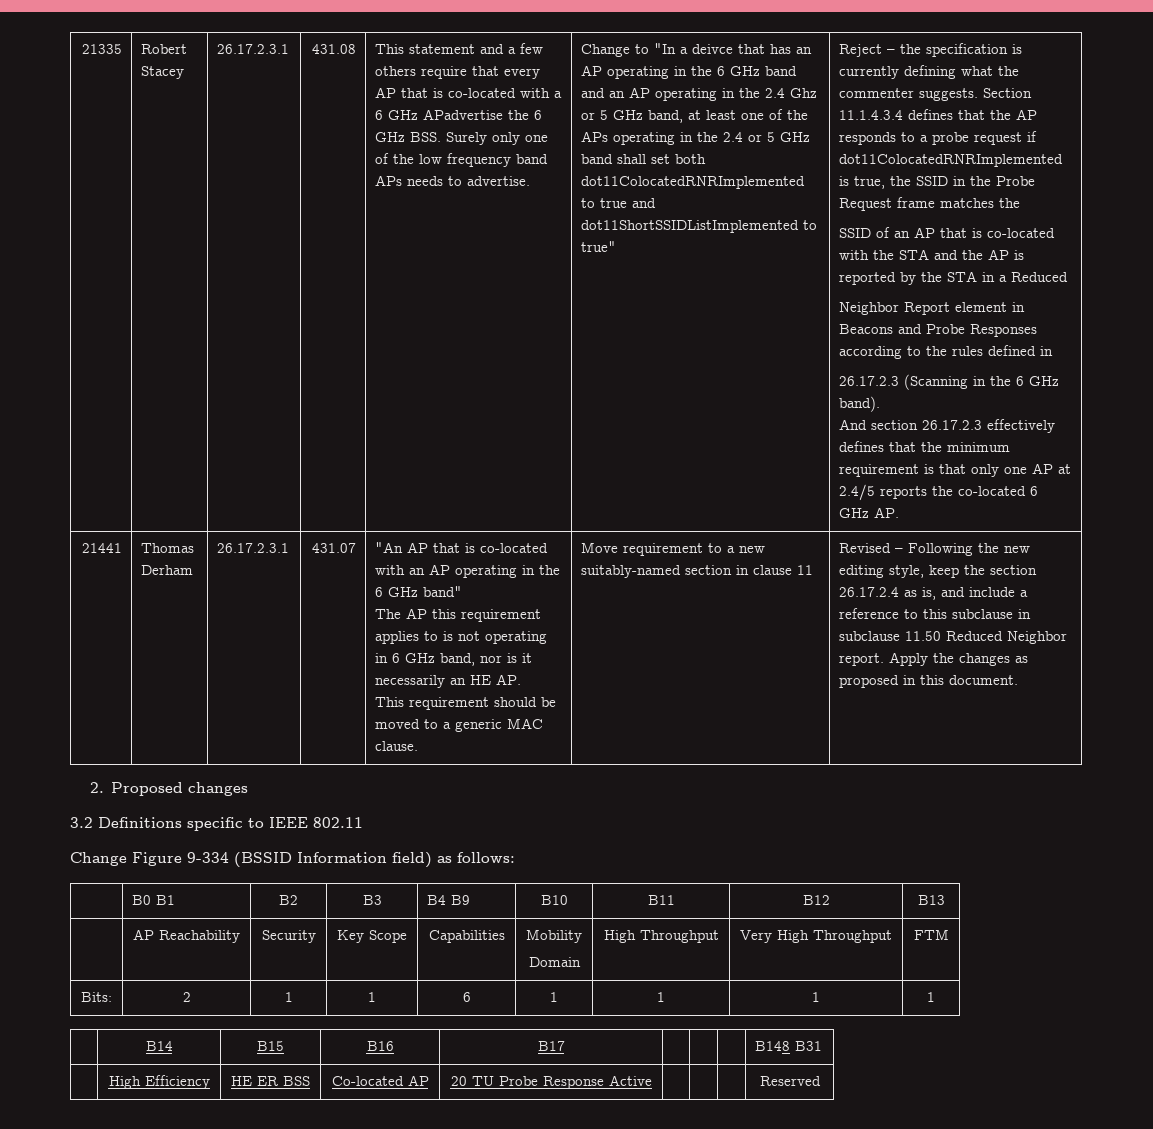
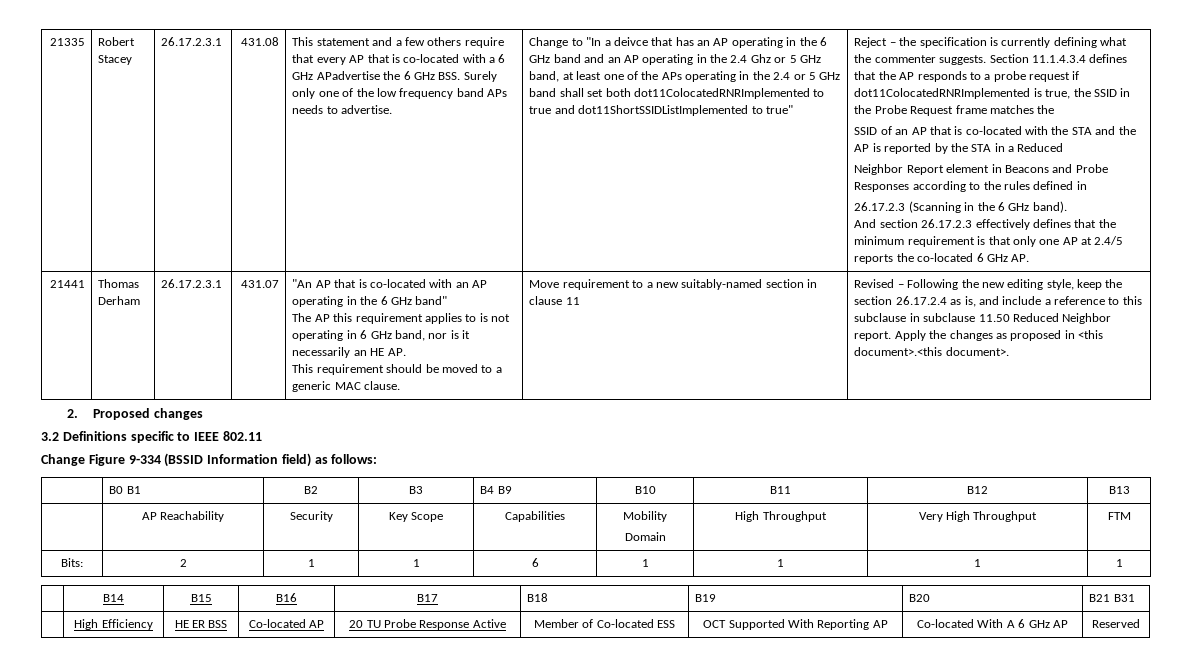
- Apply the changes as proposed in this document.
+ Apply the changes as proposed in <this document>.<this document>.
- | B14 | B15 | B16 | B17 | | | | B148 B31
+ | B14 | B15 | B16 | B17 | B18 | B19 | B20 | B21 B31
- | High Efficiency | HE ER BSS | Co-located AP | 20 TU Probe Response Active | | | | Reserved
+ | High Efficiency | HE ER BSS | Co-located AP | 20 TU Probe Response Active | Member of Co-located ESS | OCT Supported With Reporting AP | Co-located With A 6 GHz AP | Reserved

